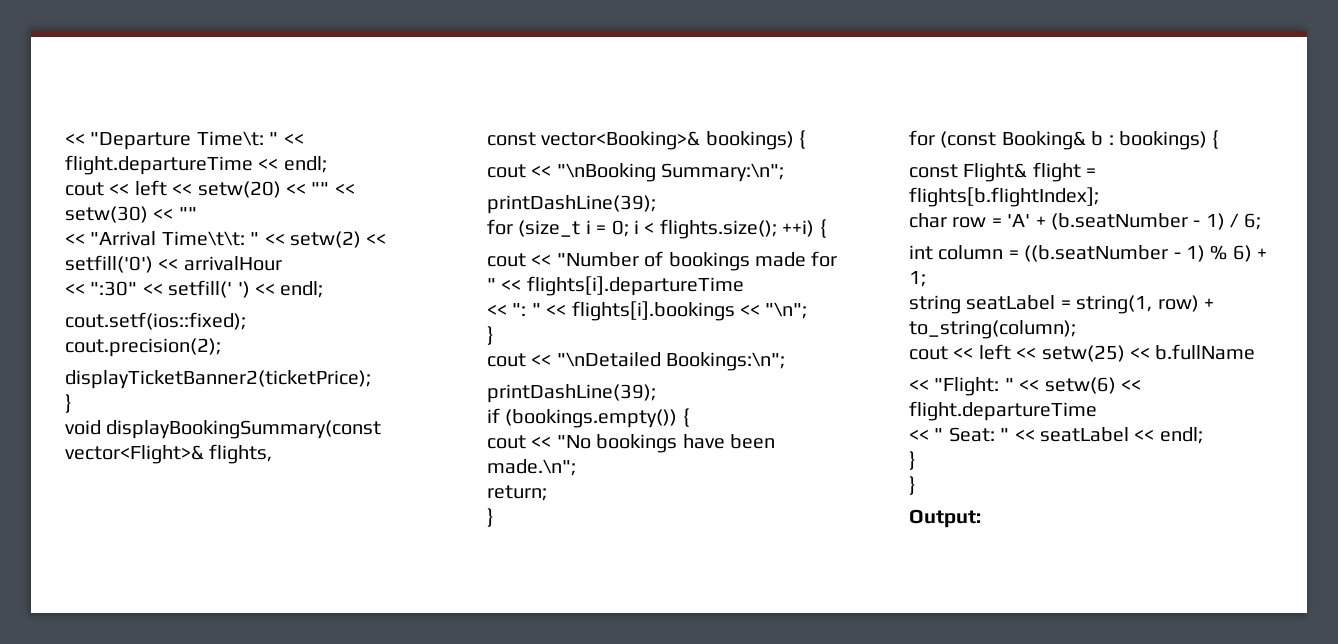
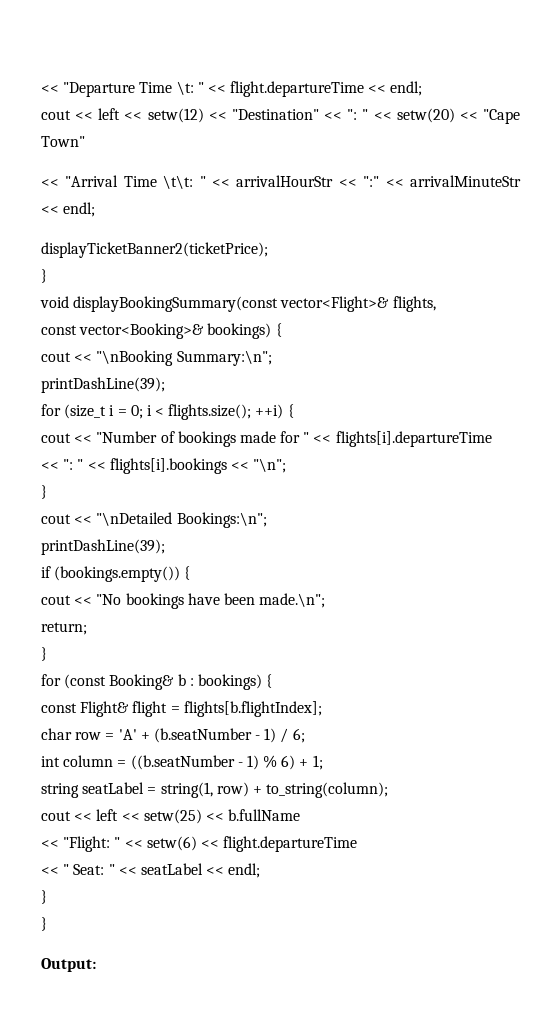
- << "Departure Time\t: " << flight.departureTime << endl;
+ << "Departure Time \t: " << flight.departureTime << endl;
- cout << left << setw(20) << "" << setw(30) << ""
- << "Arrival Time\t\t: " << setw(2) << setfill('0') << arrivalHour
- << ":30" << setfill(' ') << endl;
- cout.setf(ios::fixed);
- cout.precision(2);
+ cout << left << setw(12) << "Destination" << ": " << setw(20) << "Cape Town"
+ << "Arrival Time \t\t: " << arrivalHourStr << ":" << arrivalMinuteStr << endl;

